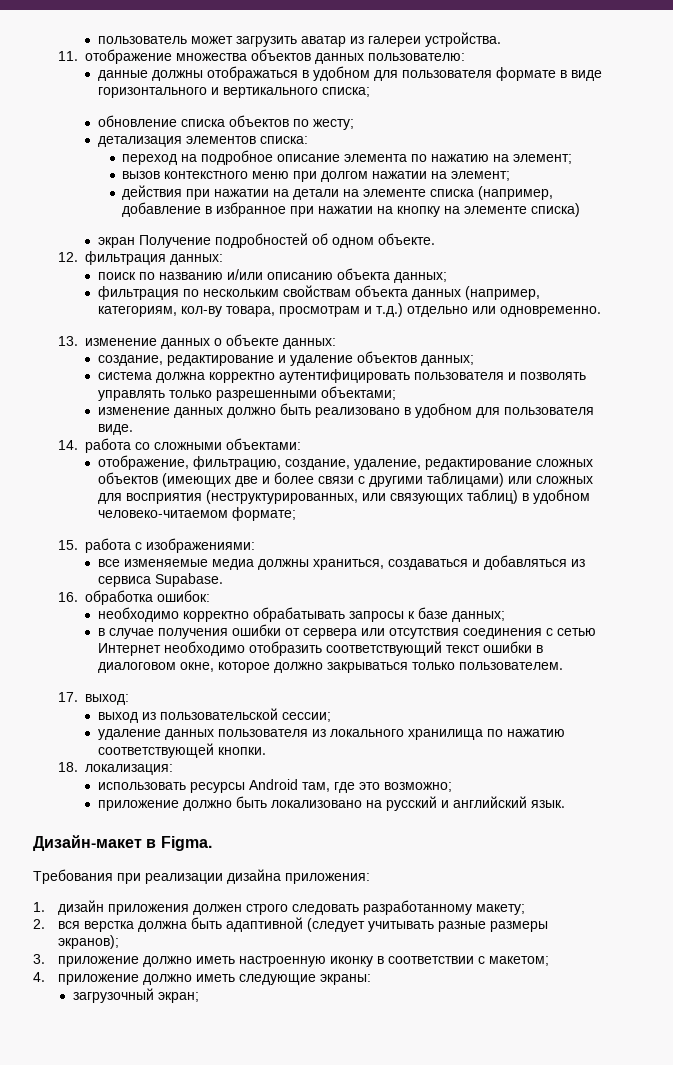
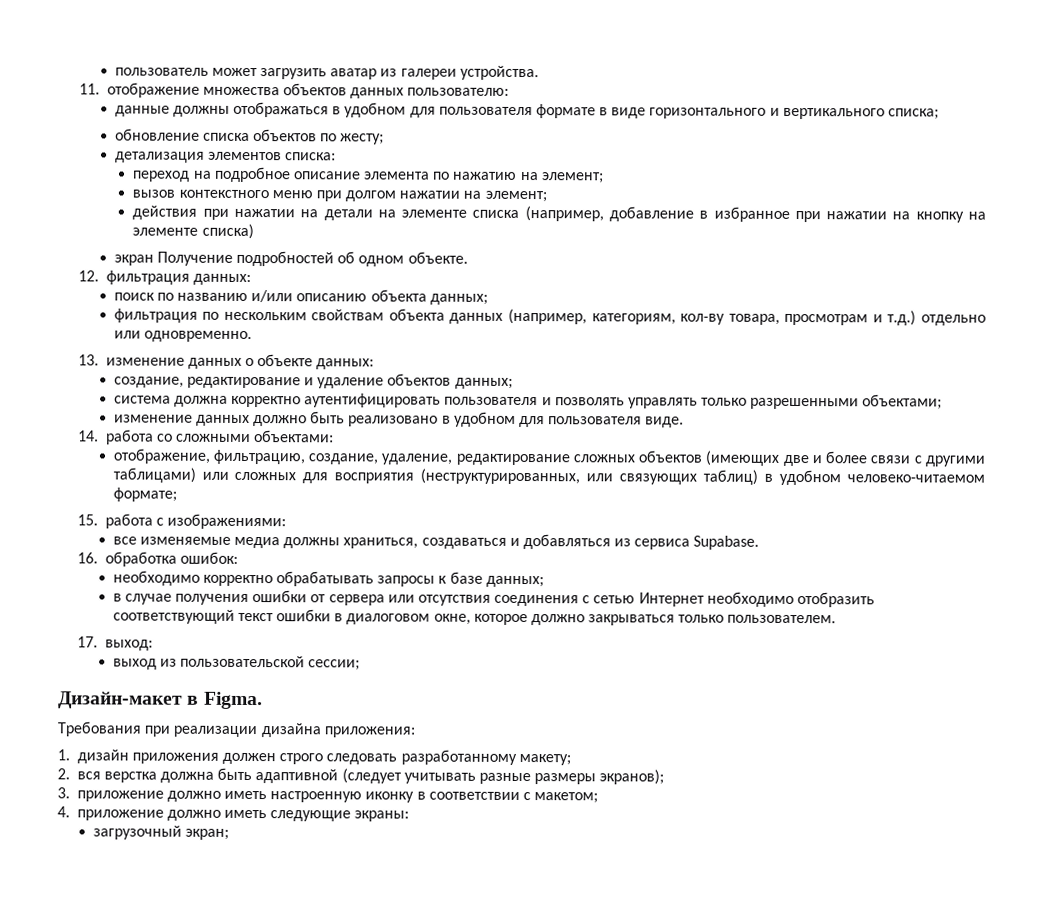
- удаление данных пользователя из локального хранилища по нажатию соответствующей кнопки.
- 18. локализация:
- использовать ресурсы Android там, где это возможно;
- приложение должно быть локализовано на русский и английский язык.

